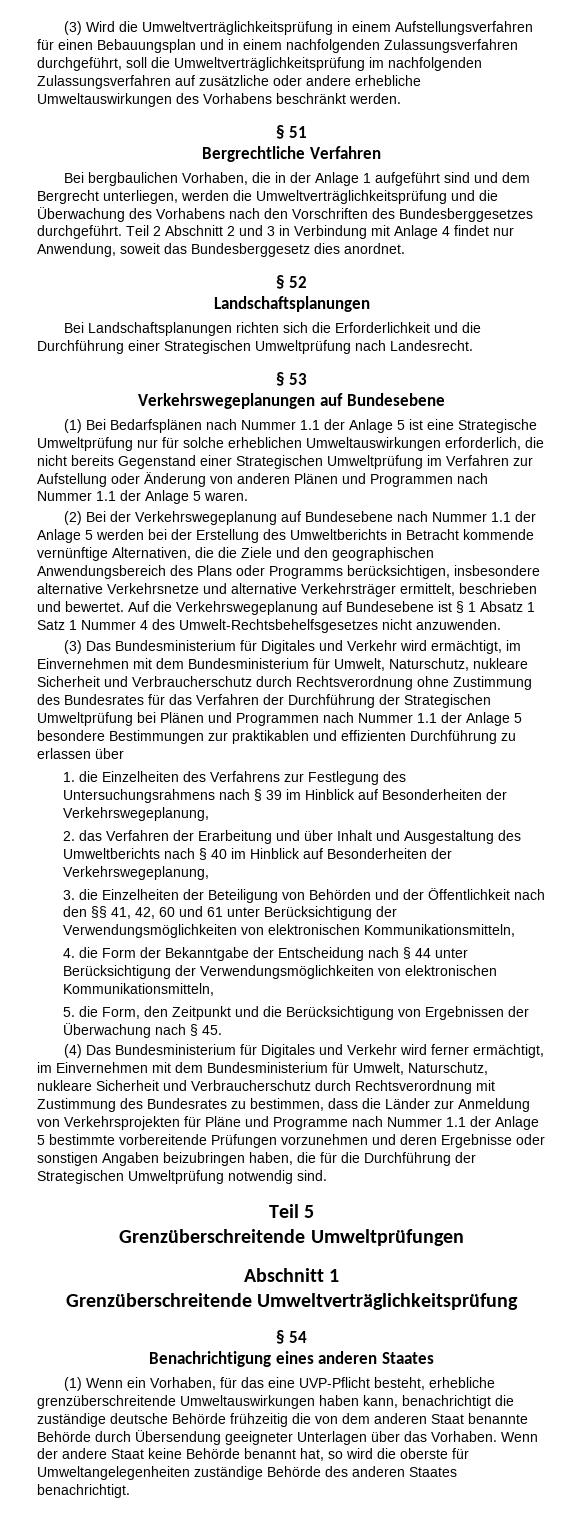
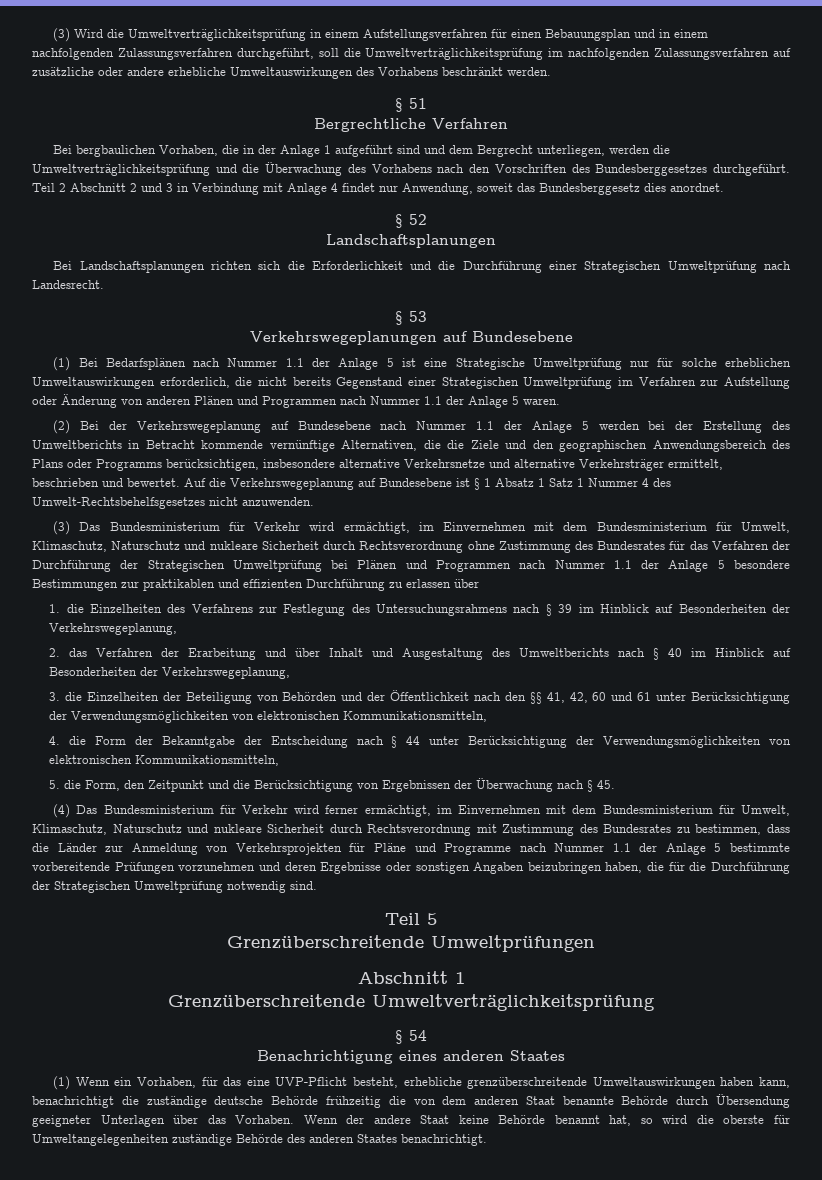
- (3) Das Bundesministerium für Digitales und Verkehr wird ermächtigt, im Einvernehmen mit dem Bundesministerium für Umwelt, Naturschutz, nukleare Sicherheit und Verbraucherschutz durch Rechtsverordnung ohne Zustimmung des Bundesrates für das Verfahren der Durchführung der Strategischen Umweltprüfung bei Plänen und Programmen nach Nummer 1.1 der Anlage 5 besondere Bestimmungen zur praktikablen und effizienten Durchführung zu erlassen über
+ (3) Das Bundesministerium für Verkehr wird ermächtigt, im Einvernehmen mit dem Bundesministerium für Umwelt, Klimaschutz, Naturschutz und nukleare Sicherheit durch Rechtsverordnung ohne Zustimmung des Bundesrates für das Verfahren der Durchführung der Strategischen Umweltprüfung bei Plänen und Programmen nach Nummer 1.1 der Anlage 5 besondere Bestimmungen zur praktikablen und effizienten Durchführung zu erlassen über
- (4) Das Bundesministerium für Digitales und Verkehr wird ferner ermächtigt, im Einvernehmen mit dem Bundesministerium für Umwelt, Naturschutz, nukleare Sicherheit und Verbraucherschutz durch Rechtsverordnung mit Zustimmung des Bundesrates zu bestimmen, dass die Länder zur Anmeldung von Verkehrsprojekten für Pläne und Programme nach Nummer 1.1 der Anlage 5 bestimmte vorbereitende Prüfungen vorzunehmen und deren Ergebnisse oder sonstigen Angaben beizubringen haben, die für die Durchführung der Strategischen Umweltprüfung notwendig sind.
+ (4) Das Bundesministerium für Verkehr wird ferner ermächtigt, im Einvernehmen mit dem Bundesministerium für Umwelt, Klimaschutz, Naturschutz und nukleare Sicherheit durch Rechtsverordnung mit Zustimmung des Bundesrates zu bestimmen, dass die Länder zur Anmeldung von Verkehrsprojekten für Pläne und Programme nach Nummer 1.1 der Anlage 5 bestimmte vorbereitende Prüfungen vorzunehmen und deren Ergebnisse oder sonstigen Angaben beizubringen haben, die für die Durchführung der Strategischen Umweltprüfung notwendig sind.

